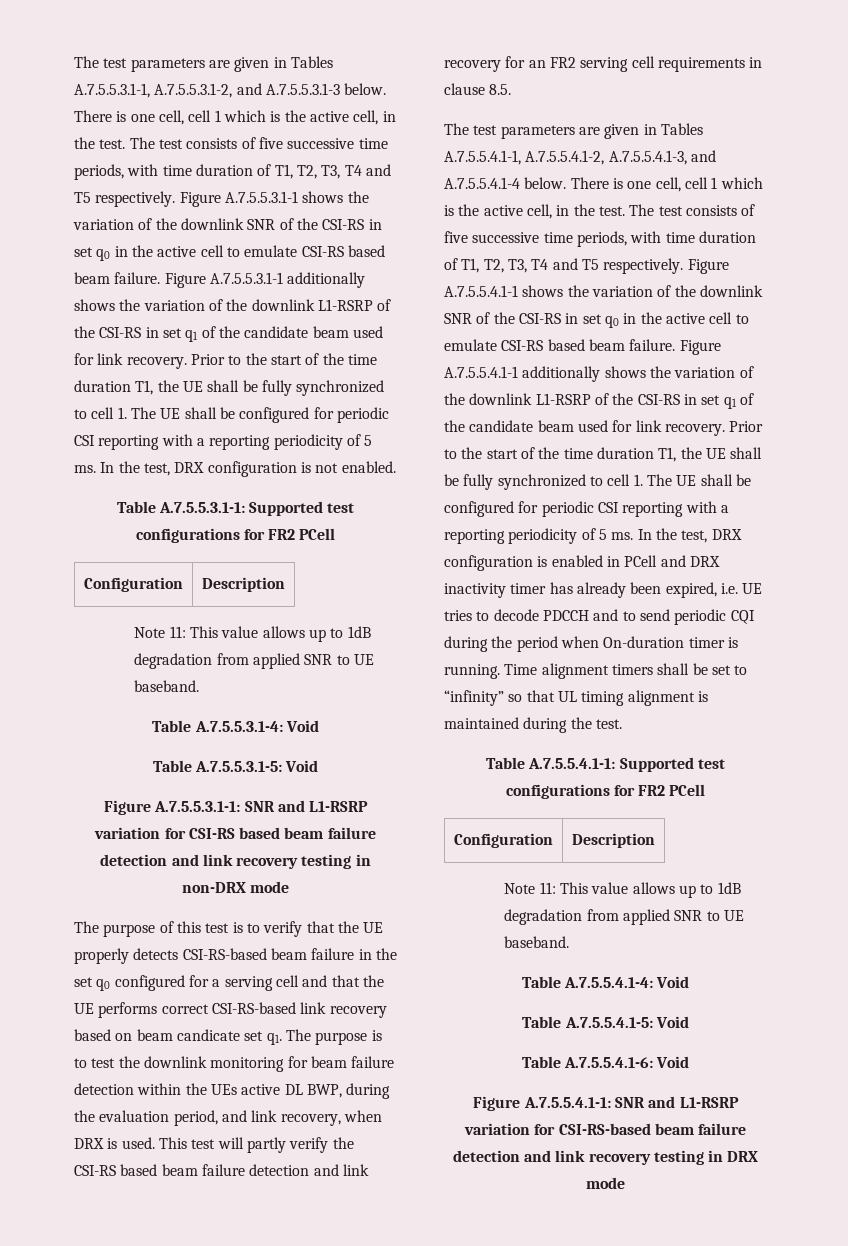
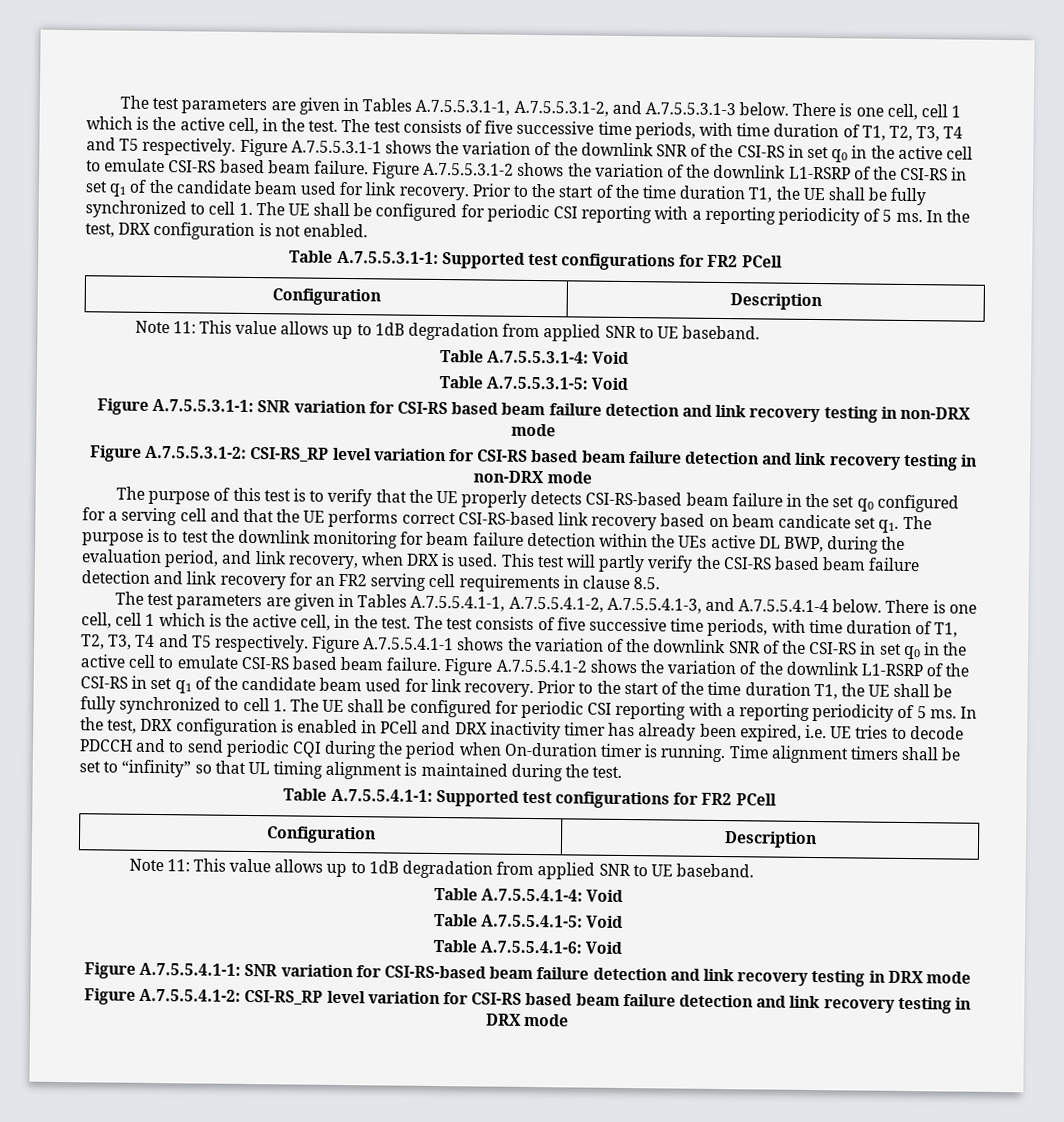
- Figure A.7.5.5.3.1-1 additionally shows the variation of the downlink L1-RSRP of the CSI-RS in set q1 of the candidate beam used for link recovery.
+ Figure A.7.5.5.3.1-2 shows the variation of the downlink L1-RSRP of the CSI-RS in set q1 of the candidate beam used for link recovery.
- Figure A.7.5.5.3.1-1: SNR and L1-RSRP variation for CSI-RS based beam failure detection and link recovery testing in non-DRX mode
+ Figure A.7.5.5.3.1-1: SNR variation for CSI-RS based beam failure detection and link recovery testing in non-DRX mode
+ Figure A.7.5.5.3.1-2: CSI-RS_RP level variation for CSI-RS based beam failure detection and link recovery testing in non-DRX mode
- Figure A.7.5.5.4.1-1 additionally shows the variation of the downlink L1-RSRP of the CSI-RS in set q1 of the candidate beam used for link recovery.
+ Figure A.7.5.5.4.1-2 shows the variation of the downlink L1-RSRP of the CSI-RS in set q1 of the candidate beam used for link recovery.
- Figure A.7.5.5.4.1-1: SNR and L1-RSRP variation for CSI-RS-based beam failure detection and link recovery testing in DRX mode
+ Figure A.7.5.5.4.1-1: SNR variation for CSI-RS-based beam failure detection and link recovery testing in DRX mode
+ Figure A.7.5.5.4.1-2: CSI-RS_RP level variation for CSI-RS based beam failure detection and link recovery testing in DRX mode

